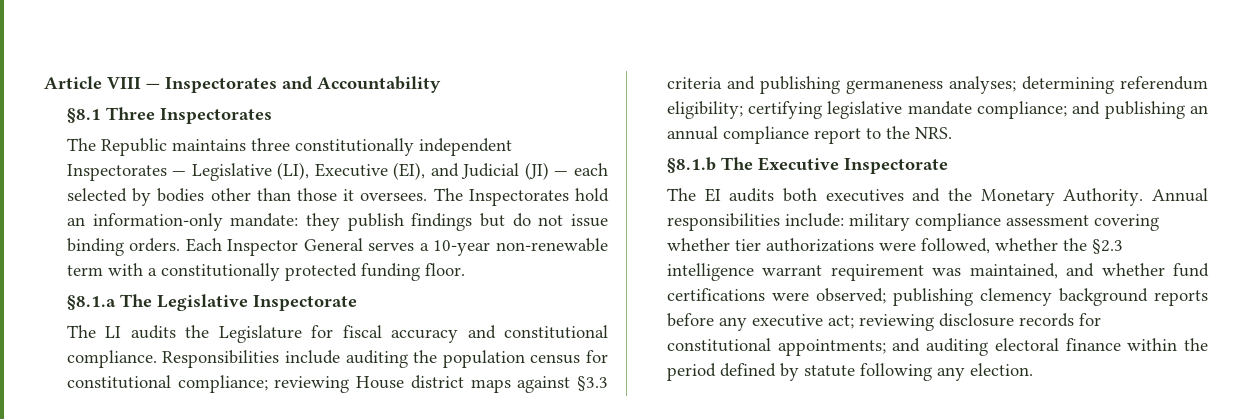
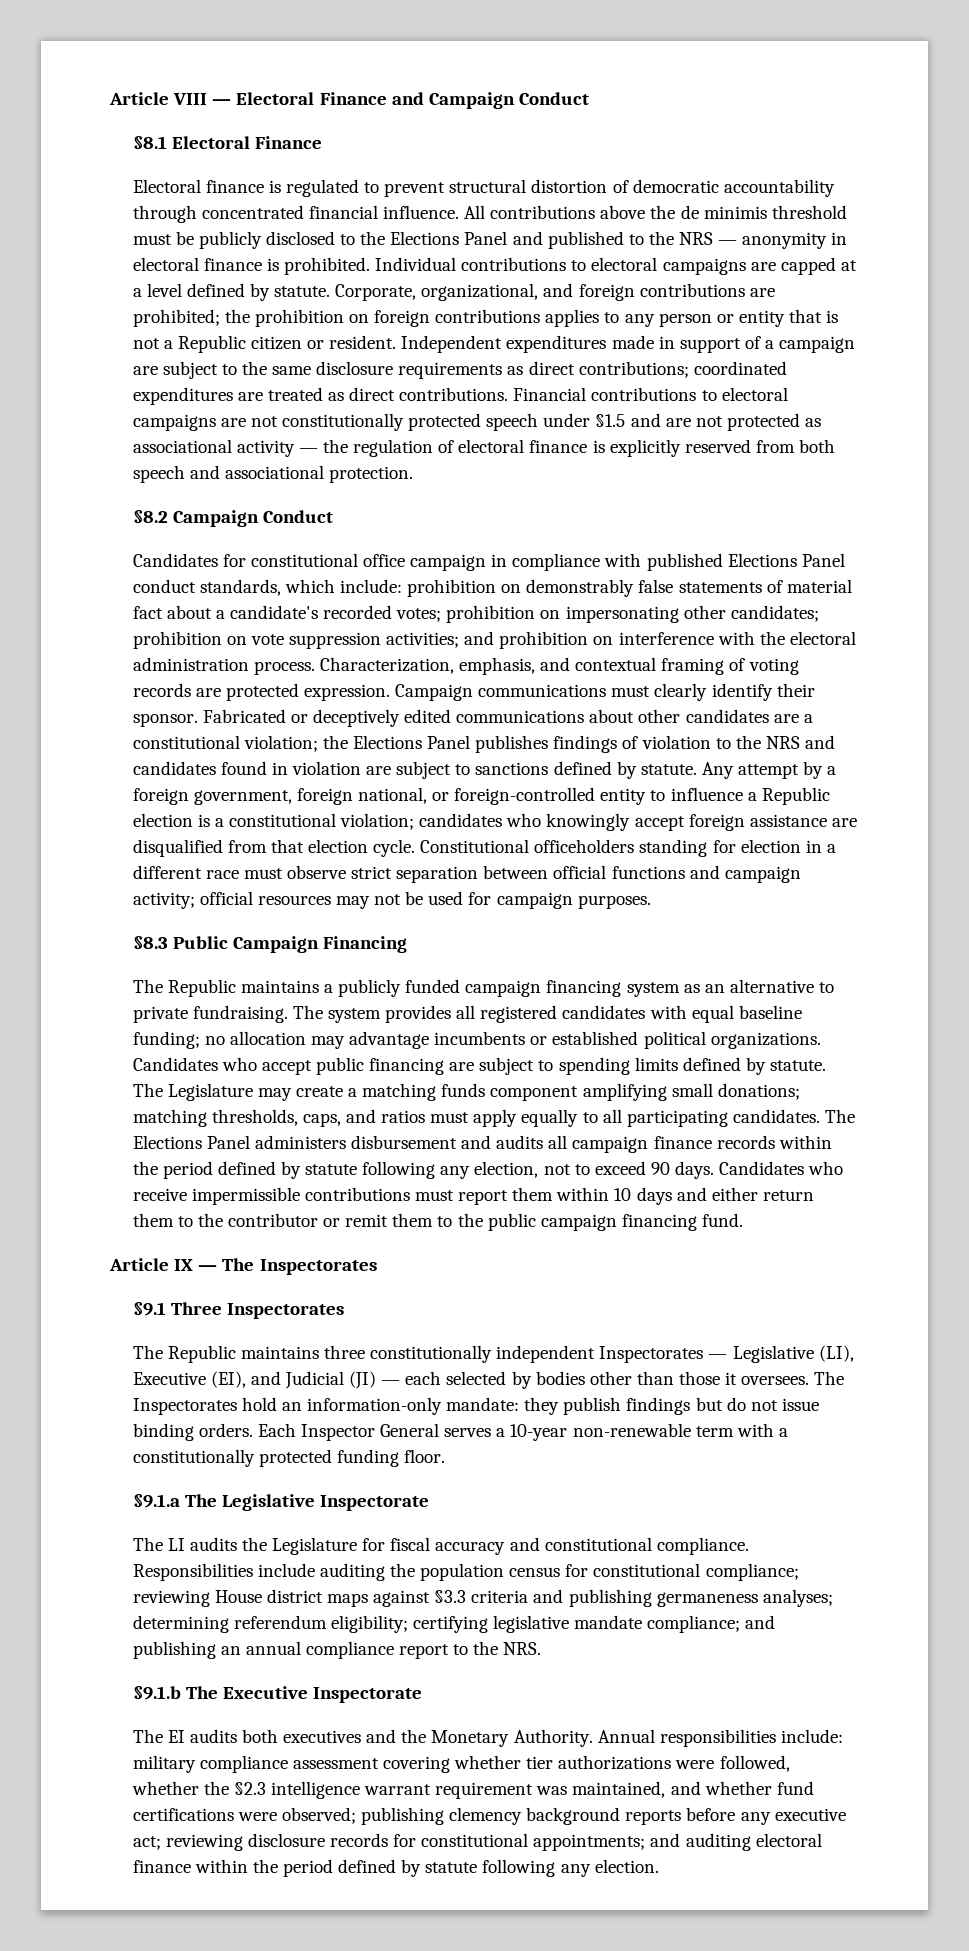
- Article VIII — Inspectorates and Accountability
- §8.1 Three Inspectorates
+ Article VIII — Electoral Finance and Campaign Conduct
+ §8.1 Electoral Finance
+ Electoral finance is regulated to prevent structural distortion of democratic accountability through concentrated financial influence. All contributions above the de minimis threshold must be publicly disclosed to the Elections Panel and published to the NRS — anonymity in electoral finance is prohibited. Individual contributions to electoral campaigns are capped at a level defined by statute. Corporate, organizational, and foreign contributions are prohibited; the prohibition on foreign contributions applies to any person or entity that is not a Republic citizen or resident. Independent expenditures made in support of a campaign are subject to the same disclosure requirements as direct contributions; coordinated expenditures are treated as direct contributions. Financial contributions to electoral campaigns are not constitutionally protected speech under §1.5 and are not protected as associational activity — the regulation of electoral finance is explicitly reserved from both speech and associational protection.
+ §8.2 Campaign Conduct
+ Candidates for constitutional office campaign in compliance with published Elections Panel conduct standards, which include: prohibition on demonstrably false statements of material fact about a candidate's recorded votes; prohibition on impersonating other candidates; prohibition on vote suppression activities; and prohibition on interference with the electoral administration process. Characterization, emphasis, and contextual framing of voting records are protected expression. Campaign communications must clearly identify their sponsor. Fabricated or deceptively edited communications about other candidates are a constitutional violation; the Elections Panel publishes findings of violation to the NRS and candidates found in violation are subject to sanctions defined by statute. Any attempt by a foreign government, foreign national, or foreign-controlled entity to influence a Republic election is a constitutional violation; candidates who knowingly accept foreign assistance are disqualified from that election cycle. Constitutional officeholders standing for election in a different race must observe strict separation between official functions and campaign activity; official resources may not be used for campaign purposes.
+ §8.3 Public Campaign Financing
+ The Republic maintains a publicly funded campaign financing system as an alternative to private fundraising. The system provides all registered candidates with equal baseline funding; no allocation may advantage incumbents or established political organizations. Candidates who accept public financing are subject to spending limits defined by statute. The Legislature may create a matching funds component amplifying small donations; matching thresholds, caps, and ratios must apply equally to all participating candidates. The Elections Panel administers disbursement and audits all campaign finance records within the period defined by statute following any election, not to exceed 90 days. Candidates who receive impermissible contributions must report them within 10 days and either return them to the contributor or remit them to the public campaign financing fund.
+ Article IX — The Inspectorates
+ §9.1 Three Inspectorates
- §8.1.a The Legislative Inspectorate
+ §9.1.a The Legislative Inspectorate
- §8.1.b The Executive Inspectorate
+ §9.1.b The Executive Inspectorate

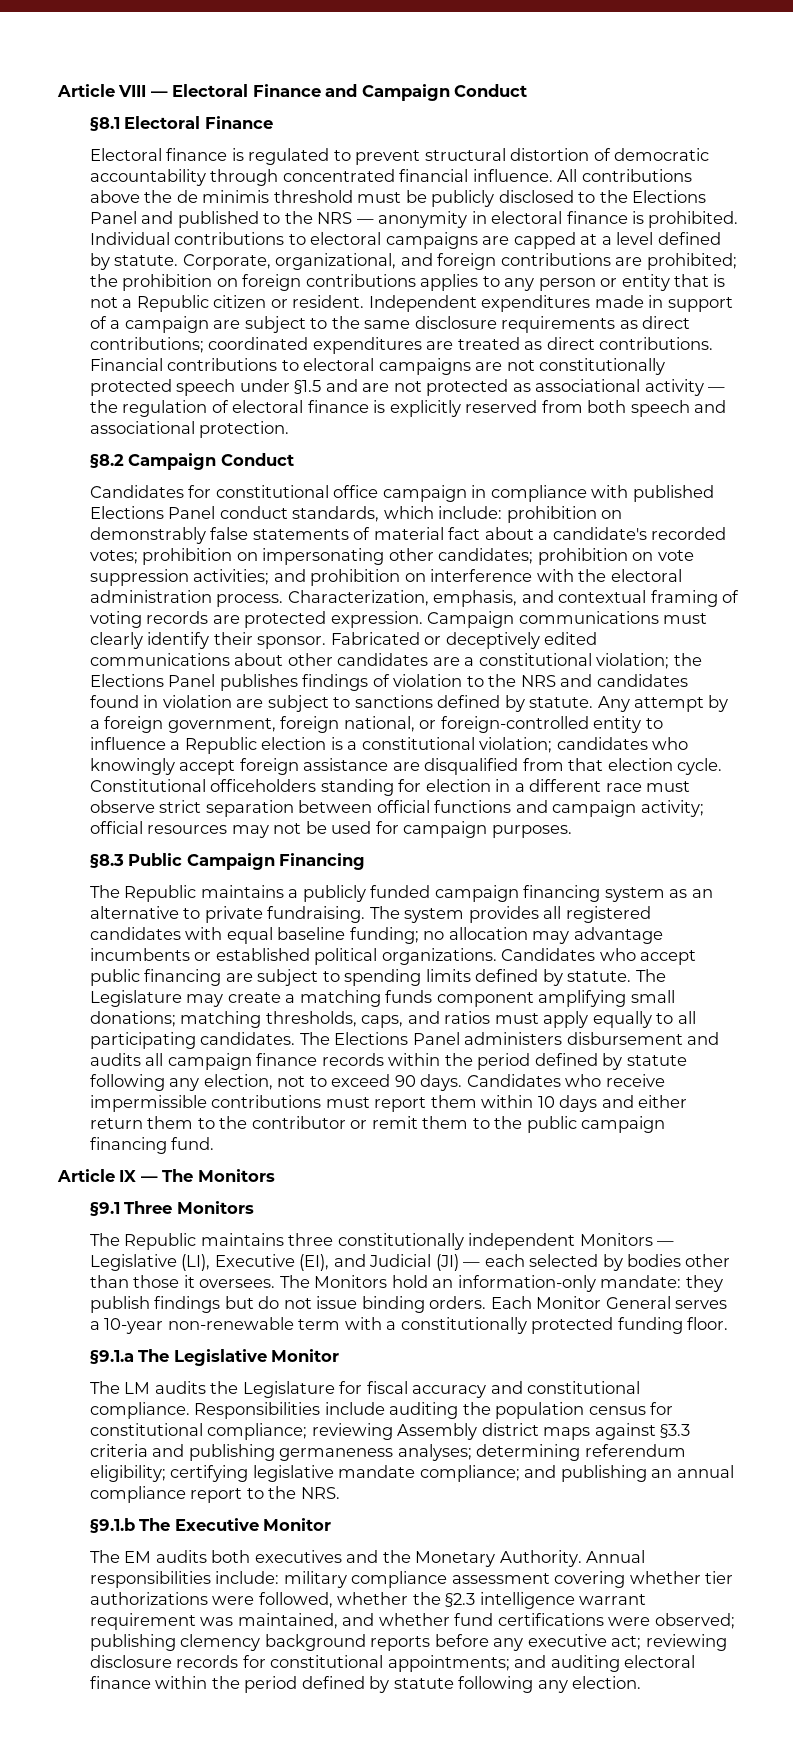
- Article IX — The Inspectorates
+ Article IX — The Monitors
- §9.1 Three Inspectorates
+ §9.1 Three Monitors
- The Republic maintains three constitutionally independent Inspectorates — Legislative (LI), Executive (EI), and Judicial (JI) — each selected by bodies other than those it oversees.
+ The Republic maintains three constitutionally independent Monitors — Legislative (LI), Executive (EI), and Judicial (JI) — each selected by bodies other than those it oversees.
- The Inspectorates hold an information-only mandate: they publish findings but do not issue binding orders.
+ The Monitors hold an information-only mandate: they publish findings but do not issue binding orders.
- Each Inspector General serves a 10-year non-renewable term with a constitutionally protected funding floor.
+ Each Monitor General serves a 10-year non-renewable term with a constitutionally protected funding floor.
- §9.1.a The Legislative Inspectorate
- The LI audits the Legislature for fiscal accuracy and constitutional compliance.
+ §9.1.a The Legislative Monitor
+ The LM audits the Legislature for fiscal accuracy and constitutional compliance.
- Responsibilities include auditing the population census for constitutional compliance; reviewing House district maps against §3.3 criteria and publishing germaneness analyses; determining referendum eligibility; certifying legislative mandate compliance; and publishing an annual compliance report to the NRS.
+ Responsibilities include auditing the population census for constitutional compliance; reviewing Assembly district maps against §3.3 criteria and publishing germaneness analyses; determining referendum eligibility; certifying legislative mandate compliance; and publishing an annual compliance report to the NRS.
- §9.1.b The Executive Inspectorate
- The EI audits both executives and the Monetary Authority.
+ §9.1.b The Executive Monitor
+ The EM audits both executives and the Monetary Authority.

